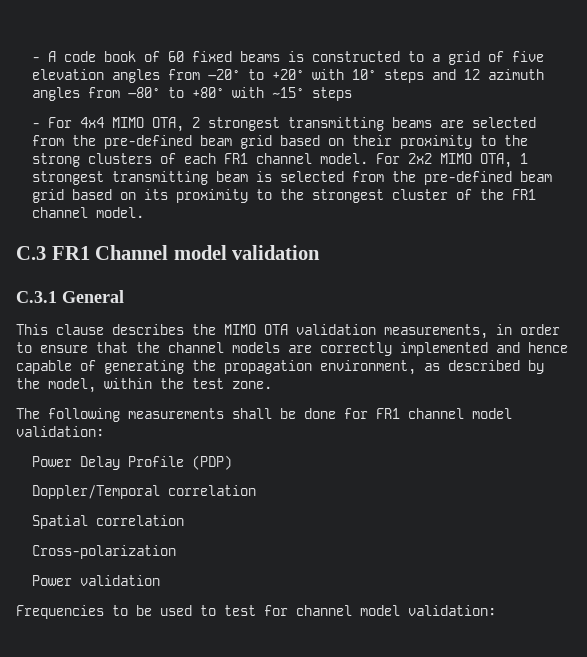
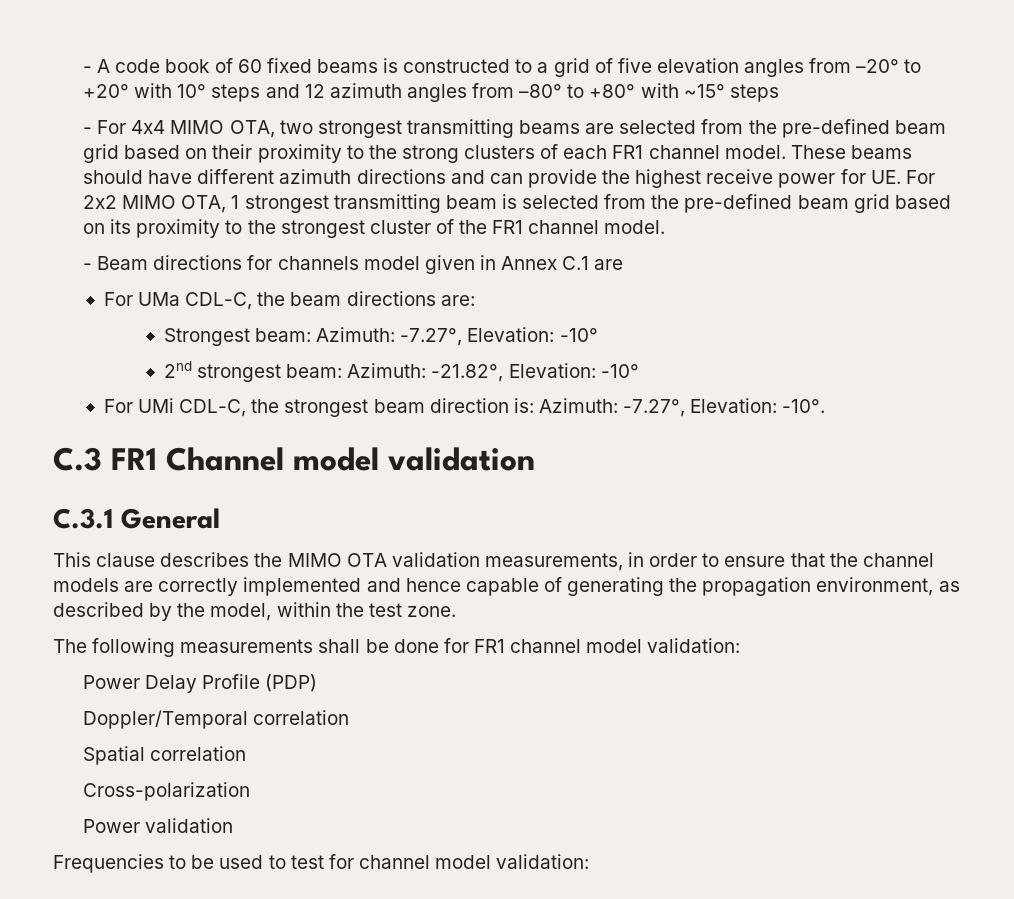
- - For 4x4 MIMO OTA, 2 strongest transmitting beams are selected from the pre-defined beam grid based on their proximity to the strong clusters of each FR1 channel model.
+ - For 4x4 MIMO OTA, two strongest transmitting beams are selected from the pre-defined beam grid based on their proximity to the strong clusters of each FR1 channel model.
- For 2x2 MIMO OTA, 1 strongest transmitting beam is selected from the pre-defined beam grid based on its proximity to the strongest cluster of the FR1 channel model.
+ These beams should have different azimuth directions and can provide the highest receive power for UE. For 2x2 MIMO OTA, 1 strongest transmitting beam is selected from the pre-defined beam grid based on its proximity to the strongest cluster of the FR1 channel model.
+ - Beam directions for channels model given in Annex C.1 are
+ For UMa CDL-C, the beam directions are:
+ Strongest beam: Azimuth: -7.27°, Elevation: -10°
+ 2nd strongest beam: Azimuth: -21.82°, Elevation: -10°
+ For UMi CDL-C, the strongest beam direction is: Azimuth: -7.27°, Elevation: -10°.

